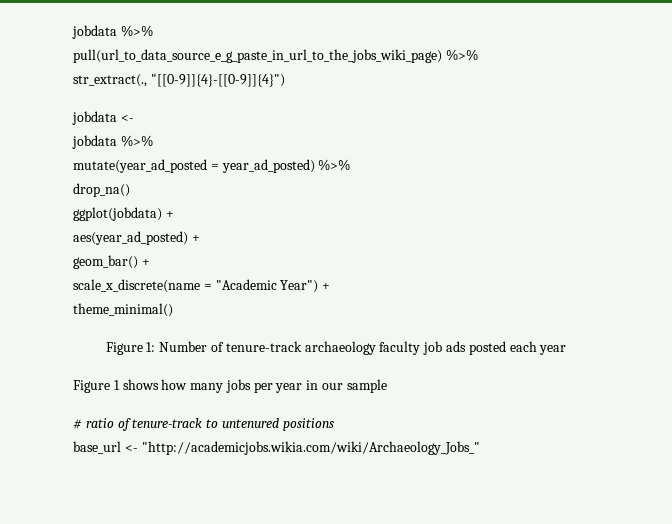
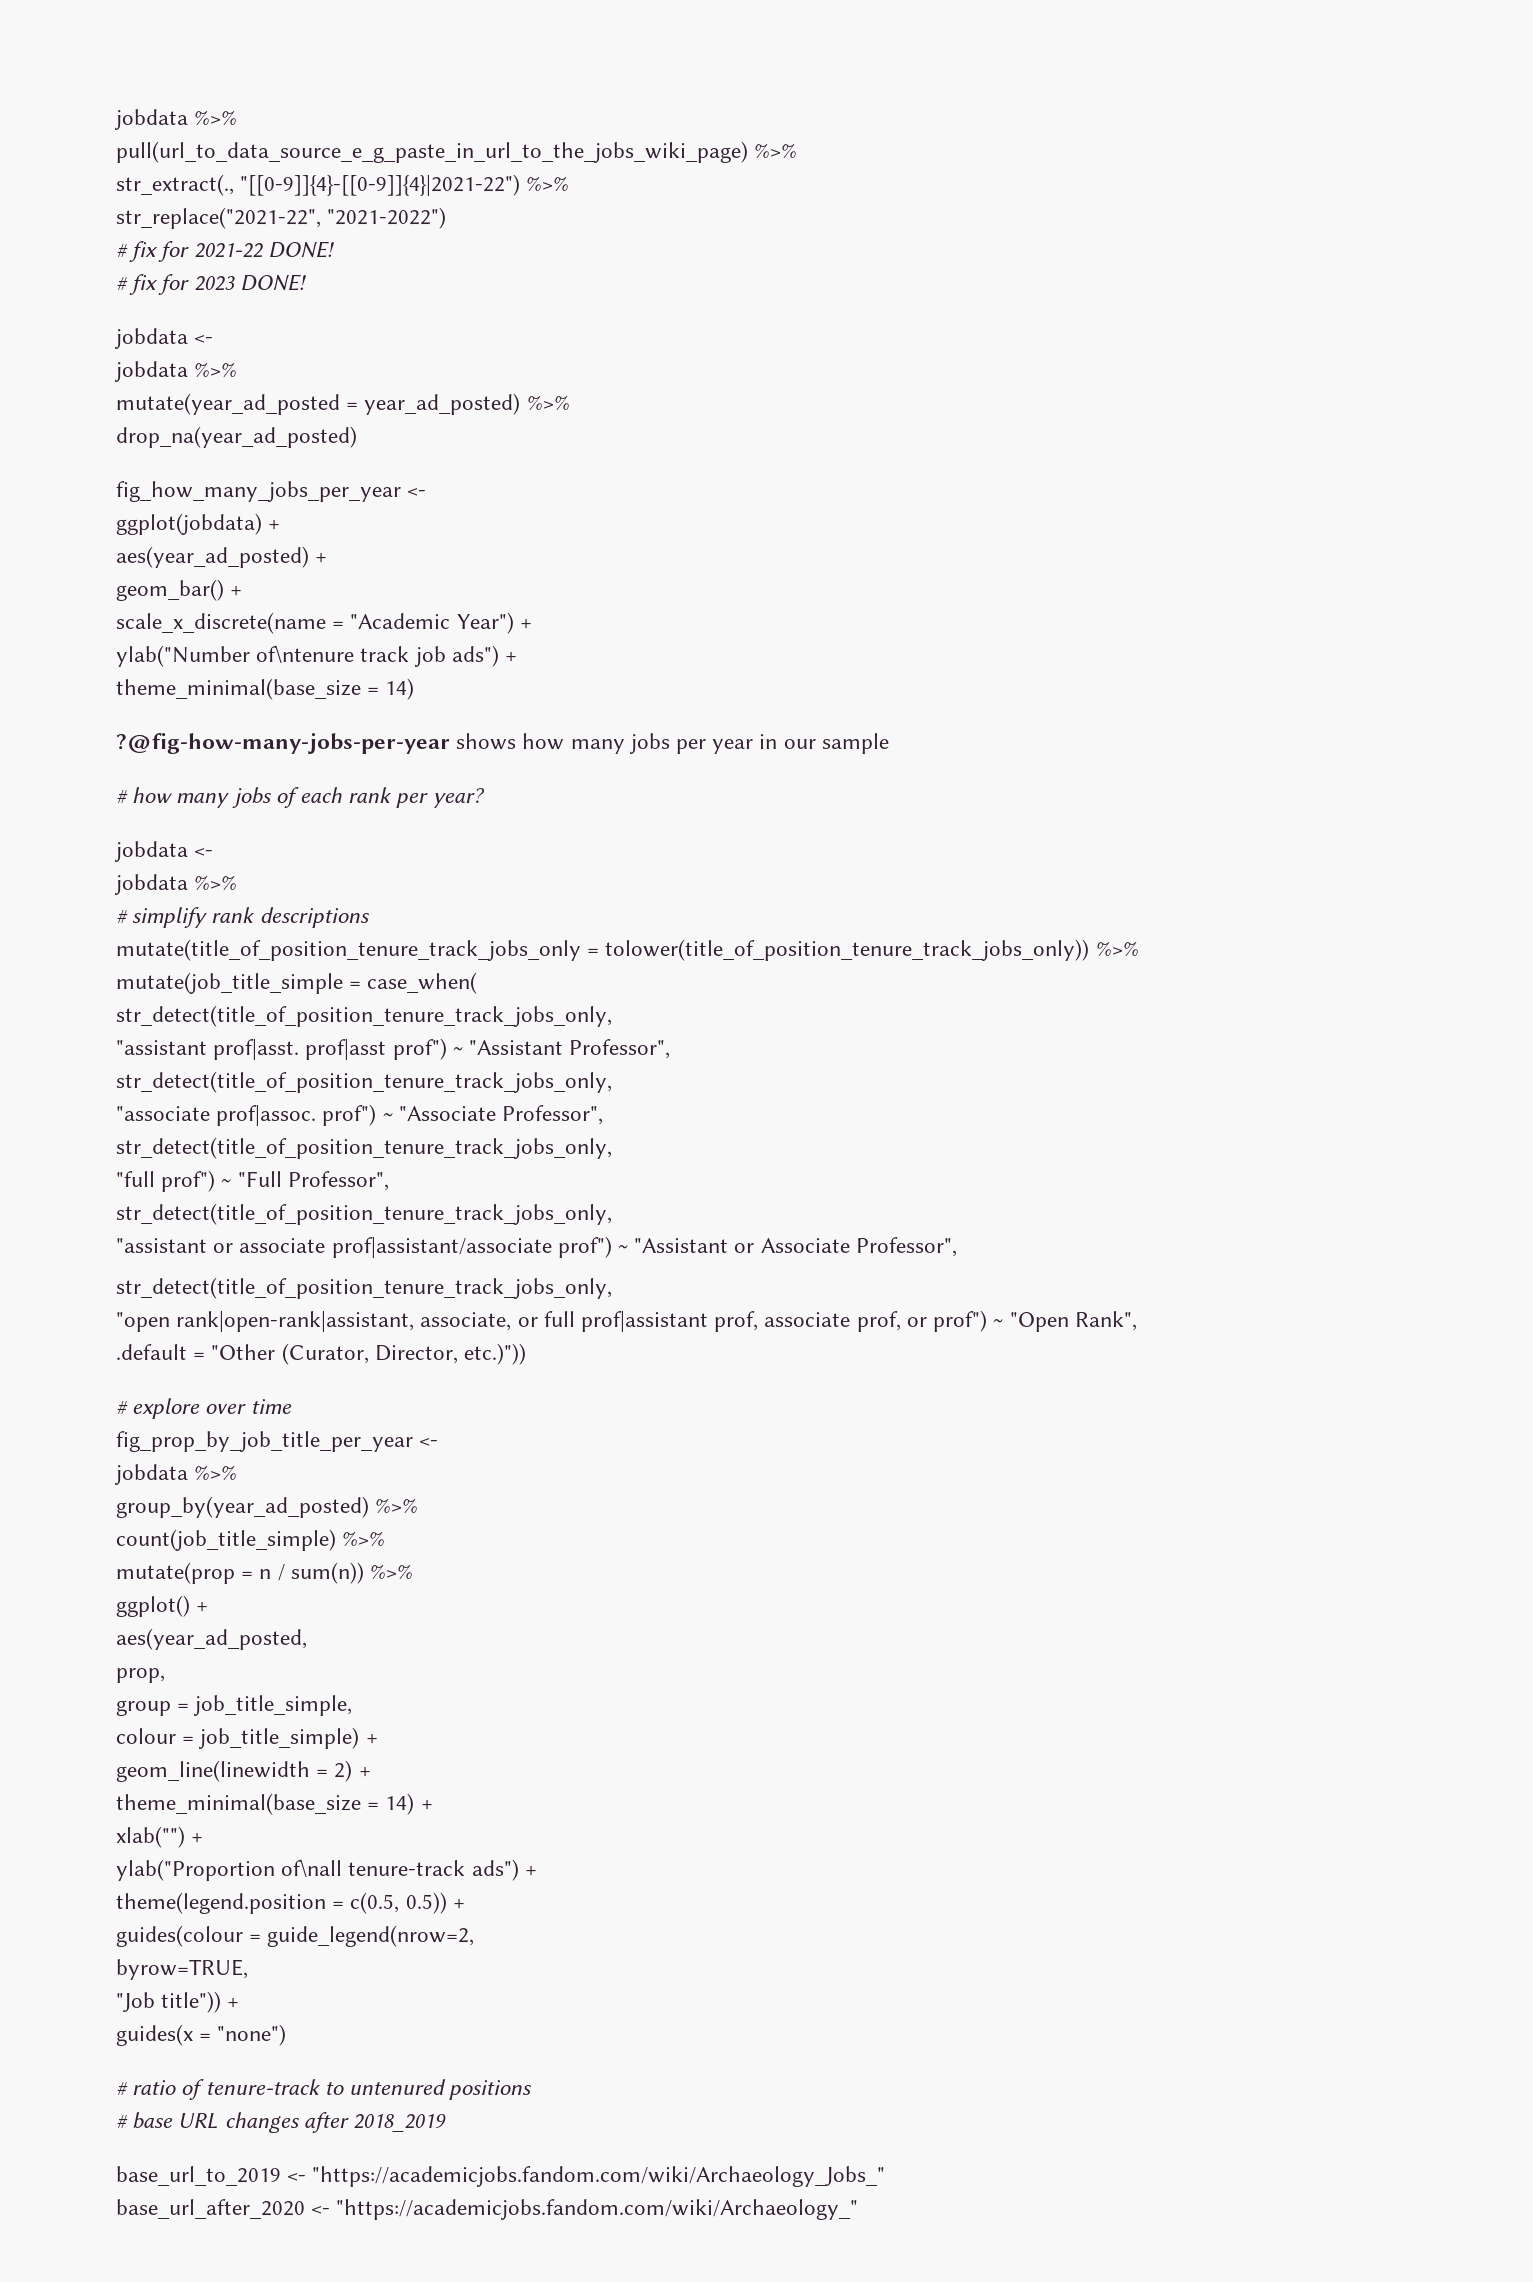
- str_extract(., "[[0-9]]{4}-[[0-9]]{4}")
+ str_extract(., "[[0-9]]{4}-[[0-9]]{4}|2021-22") %>%
+ str_replace("2021-22", "2021-2022")
+ # fix for 2021-22 DONE!
+ # fix for 2023 DONE!
- drop_na()
+ drop_na(year_ad_posted)
+ fig_how_many_jobs_per_year <-
- theme_minimal()
- Figure 1: Number of tenure-track archaeology faculty job ads posted each year
- Figure 1 shows how many jobs per year in our sample
+ ylab("Number of\ntenure track job ads") +
+ theme_minimal(base_size = 14)
+ ?@fig-how-many-jobs-per-year shows how many jobs per year in our sample
+ # how many jobs of each rank per year?
+ jobdata <-
+ jobdata %>%
+ # simplify rank descriptions
+ mutate(title_of_position_tenure_track_jobs_only = tolower(title_of_position_tenure_track_jobs_only)) %>%
+ mutate(job_title_simple = case_when(
+ str_detect(title_of_position_tenure_track_jobs_only,
+ "assistant prof|asst. prof|asst prof") ~ "Assistant Professor",
+ str_detect(title_of_position_tenure_track_jobs_only,
+ "associate prof|assoc. prof") ~ "Associate Professor",
+ str_detect(title_of_position_tenure_track_jobs_only,
+ "full prof") ~ "Full Professor",
+ str_detect(title_of_position_tenure_track_jobs_only,
+ "assistant or associate prof|assistant/associate prof") ~ "Assistant or Associate Professor",
+ str_detect(title_of_position_tenure_track_jobs_only,
+ "open rank|open-rank|assistant, associate, or full prof|assistant prof, associate prof, or prof") ~ "Open Rank",
+ .default = "Other (Curator, Director, etc.)"))
+ # explore over time
+ fig_prop_by_job_title_per_year <-
+ jobdata %>%
+ group_by(year_ad_posted) %>%
+ count(job_title_simple) %>%
+ mutate(prop = n / sum(n)) %>%
+ ggplot() +
+ aes(year_ad_posted,
+ prop,
+ group = job_title_simple,
+ colour = job_title_simple) +
+ geom_line(linewidth = 2) +
+ theme_minimal(base_size = 14) +
+ xlab("") +
+ ylab("Proportion of\nall tenure-track ads") +
+ theme(legend.position = c(0.5, 0.5)) +
+ guides(colour = guide_legend(nrow=2,
+ byrow=TRUE,
+ "Job title")) +
+ guides(x = "none")
- base_url <- "http://academicjobs.wikia.com/wiki/Archaeology_Jobs_"
+ # base URL changes after 2018_2019
+ base_url_to_2019 <- "https://academicjobs.fandom.com/wiki/Archaeology_Jobs_"
+ base_url_after_2020 <- "https://academicjobs.fandom.com/wiki/Archaeology_"

